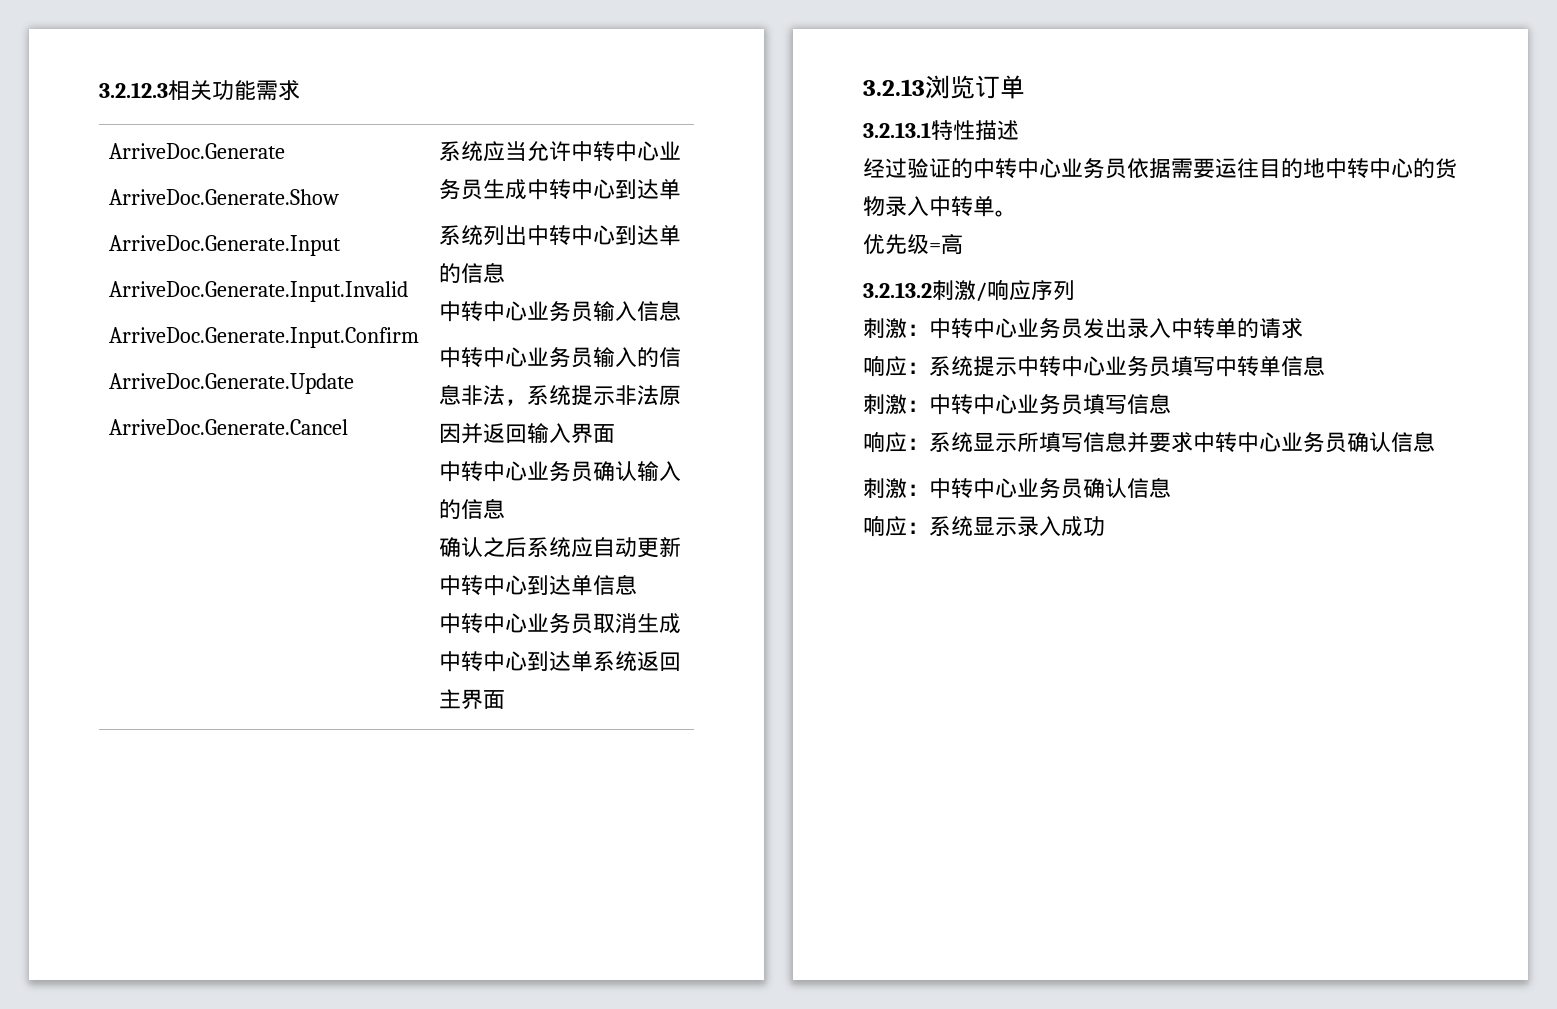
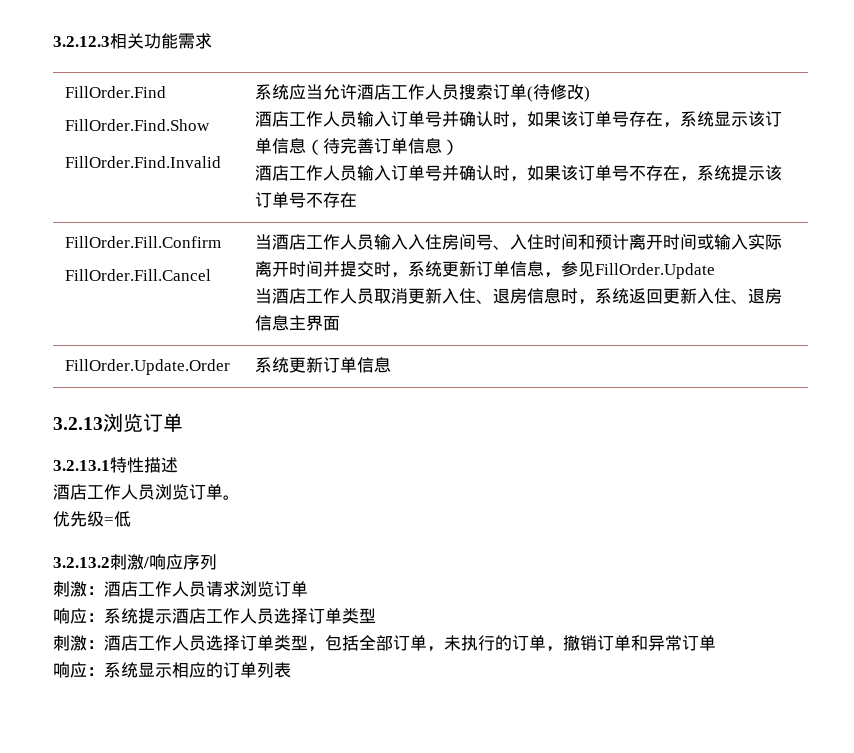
- ArriveDoc.Generate
- ArriveDoc.Generate.Show
- ArriveDoc.Generate.Input
- ArriveDoc.Generate.Input.Invalid
- ArriveDoc.Generate.Input.Confirm
- ArriveDoc.Generate.Update
- ArriveDoc.Generate.Cancel | 系统应当允许中转中心业务员生成中转中心到达单
- 系统列出中转中心到达单的信息
- 中转中心业务员输入信息
- 中转中心业务员输入的信息非法，系统提示非法原因并返回输入界面
- 中转中心业务员确认输入的信息
- 确认之后系统应自动更新中转中心到达单信息
- 中转中心业务员取消生成中转中心到达单系统返回主界面
+ FillOrder.Find
+ FillOrder.Find.Show
+ FillOrder.Find.Invalid | 系统应当允许酒店工作人员搜索订单(待修改)
+ 酒店工作人员输入订单号并确认时，如果该订单号存在，系统显示该订单信息（待完善订单信息）
+ 酒店工作人员输入订单号并确认时，如果该订单号不存在，系统提示该订单号不存在
+ FillOrder.Fill.Confirm
+ FillOrder.Fill.Cancel | 当酒店工作人员输入入住房间号、入住时间和预计离开时间或输入实际离开时间并提交时，系统更新订单信息，参见FillOrder.Update
+ 当酒店工作人员取消更新入住、退房信息时，系统返回更新入住、退房信息主界面
+ FillOrder.Update.Order | 系统更新订单信息
- 经过验证的中转中心业务员依据需要运往目的地中转中心的货物录入中转单。
+ 酒店工作人员浏览订单。
- 优先级=高
+ 优先级=低
- 刺激：中转中心业务员发出录入中转单的请求
+ 刺激：酒店工作人员请求浏览订单
- 响应：系统提示中转中心业务员填写中转单信息
- 刺激：中转中心业务员填写信息
- 响应：系统显示所填写信息并要求中转中心业务员确认信息
- 刺激：中转中心业务员确认信息
- 响应：系统显示录入成功
+ 响应：系统提示酒店工作人员选择订单类型
+ 刺激：酒店工作人员选择订单类型，包括全部订单，未执行的订单，撤销订单和异常订单
+ 响应：系统显示相应的订单列表

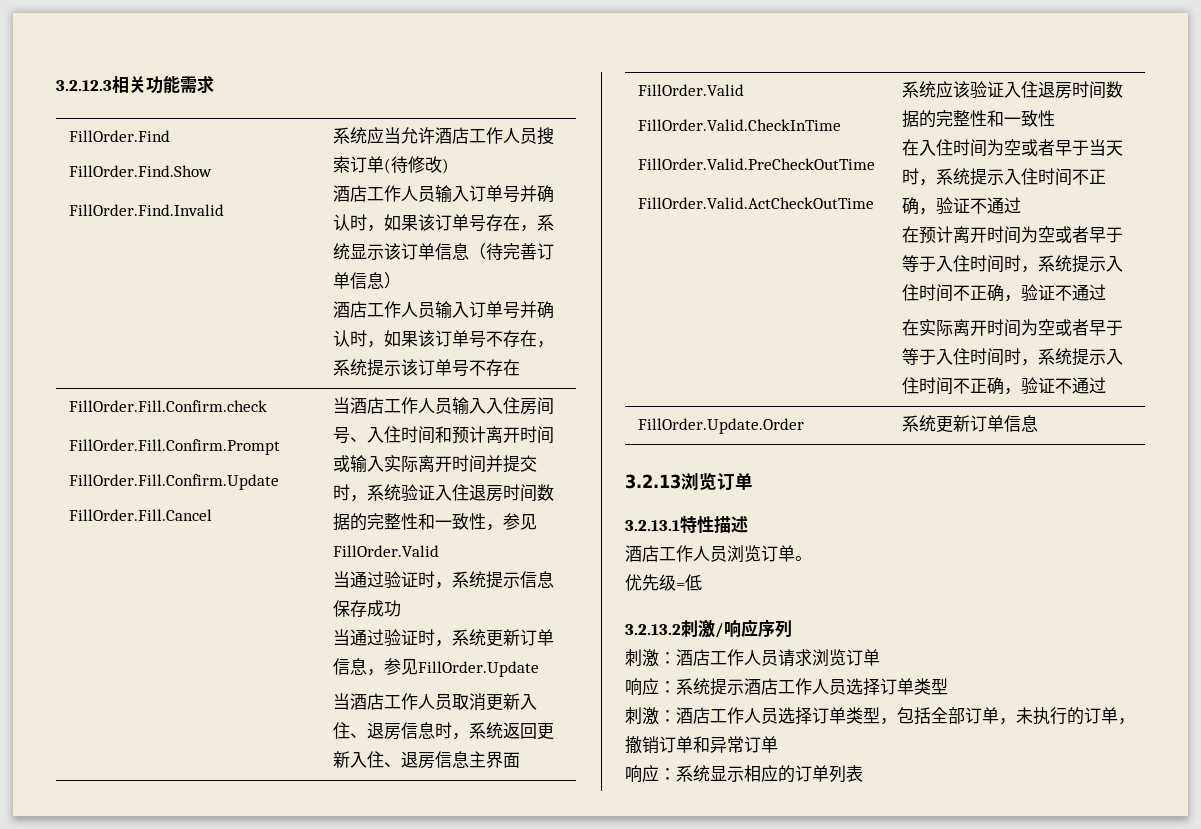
- FillOrder.Fill.Confirm
+ FillOrder.Fill.Confirm.check
+ FillOrder.Fill.Confirm.Prompt
+ FillOrder.Fill.Confirm.Update
- 当酒店工作人员输入入住房间号、入住时间和预计离开时间或输入实际离开时间并提交时，系统更新订单信息，参见FillOrder.Update
+ 当酒店工作人员输入入住房间号、入住时间和预计离开时间或输入实际离开时间并提交时，系统验证入住退房时间数据的完整性和一致性，参见FillOrder.Valid
+ 当通过验证时，系统提示信息保存成功
+ 当通过验证时，系统更新订单信息，参见FillOrder.Update
  当酒店工作人员取消更新入住、退房信息时，系统返回更新入住、退房信息主界面
+ FillOrder.Valid
+ FillOrder.Valid.CheckInTime
+ FillOrder.Valid.PreCheckOutTime
+ FillOrder.Valid.ActCheckOutTime | 系统应该验证入住退房时间数据的完整性和一致性
+ 在入住时间为空或者早于当天时，系统提示入住时间不正确，验证不通过
+ 在预计离开时间为空或者早于等于入住时间时，系统提示入住时间不正确，验证不通过
+ 在实际离开时间为空或者早于等于入住时间时，系统提示入住时间不正确，验证不通过

